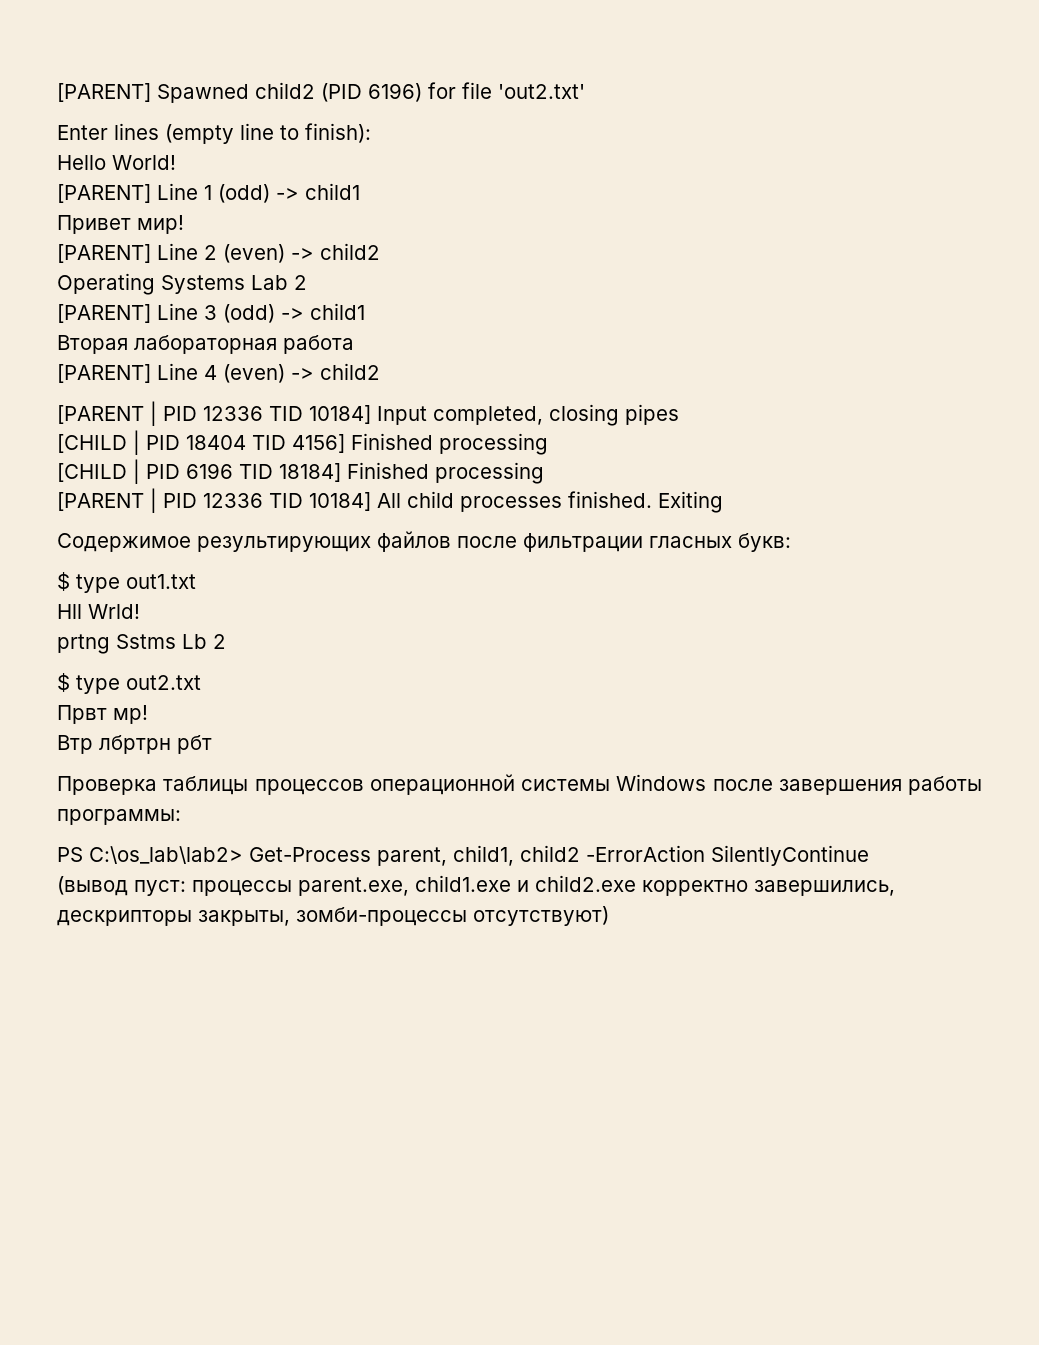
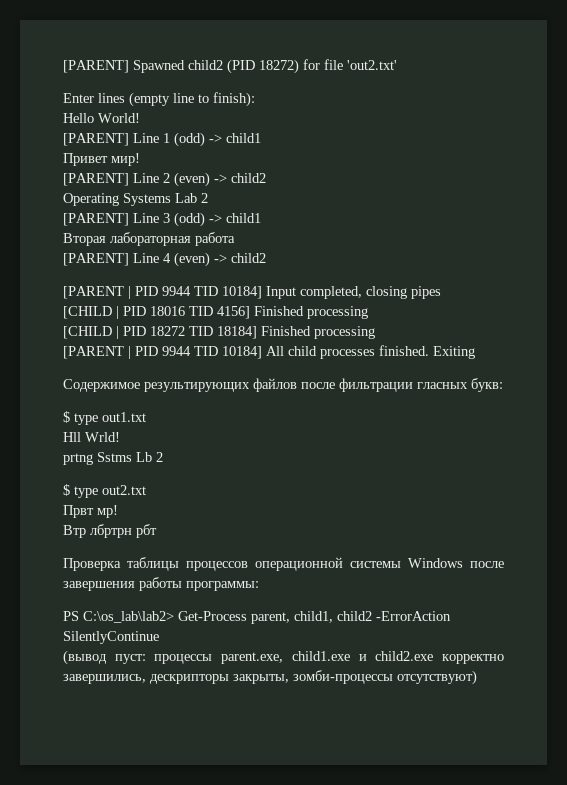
- [PARENT] Spawned child2 (PID 6196) for file 'out2.txt'
+ [PARENT] Spawned child2 (PID 18272) for file 'out2.txt'
- [PARENT | PID 12336 TID 10184] Input completed, closing pipes
+ [PARENT | PID 9944 TID 10184] Input completed, closing pipes
- [CHILD | PID 18404 TID 4156] Finished processing
+ [CHILD | PID 18016 TID 4156] Finished processing
- [CHILD | PID 6196 TID 18184] Finished processing
+ [CHILD | PID 18272 TID 18184] Finished processing
- [PARENT | PID 12336 TID 10184] All child processes finished.
+ [PARENT | PID 9944 TID 10184] All child processes finished.

